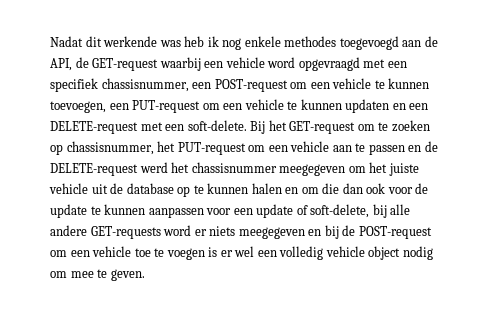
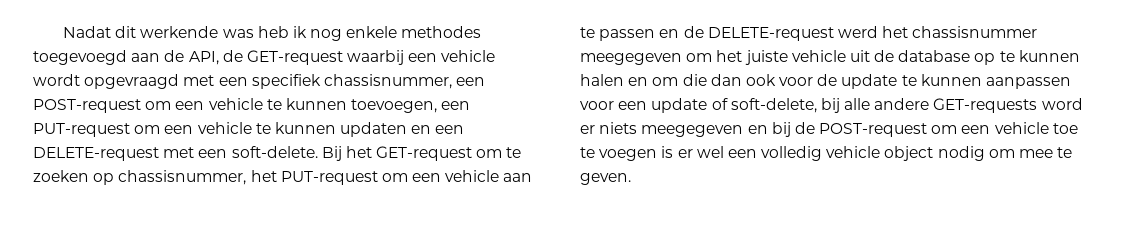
- Nadat dit werkende was heb ik nog enkele methodes toegevoegd aan de API, de GET-request waarbij een vehicle word opgevraagd met een specifiek chassisnummer, een POST-request om een vehicle te kunnen toevoegen, een PUT-request om een vehicle te kunnen updaten en een DELETE-request met een soft-delete.
+ Nadat dit werkende was heb ik nog enkele methodes toegevoegd aan de API, de GET-request waarbij een vehicle wordt opgevraagd met een specifiek chassisnummer, een POST-request om een vehicle te kunnen toevoegen, een PUT-request om een vehicle te kunnen updaten en een DELETE-request met een soft-delete.

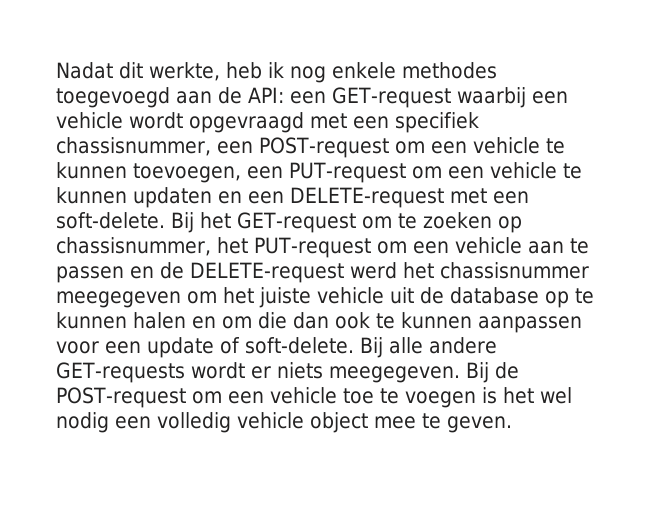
- Nadat dit werkende was heb ik nog enkele methodes toegevoegd aan de API, de GET-request waarbij een vehicle wordt opgevraagd met een specifiek chassisnummer, een POST-request om een vehicle te kunnen toevoegen, een PUT-request om een vehicle te kunnen updaten en een DELETE-request met een soft-delete.
+ Nadat dit werkte, heb ik nog enkele methodes toegevoegd aan de API: een GET-request waarbij een vehicle wordt opgevraagd met een specifiek chassisnummer, een POST-request om een vehicle te kunnen toevoegen, een PUT-request om een vehicle te kunnen updaten en een DELETE-request met een soft-delete.
- Bij het GET-request om te zoeken op chassisnummer, het PUT-request om een vehicle aan te passen en de DELETE-request werd het chassisnummer meegegeven om het juiste vehicle uit de database op te kunnen halen en om die dan ook voor de update te kunnen aanpassen voor een update of soft-delete, bij alle andere GET-requests word er niets meegegeven en bij de POST-request om een vehicle toe te voegen is er wel een volledig vehicle object nodig om mee te geven.
+ Bij het GET-request om te zoeken op chassisnummer, het PUT-request om een vehicle aan te passen en de DELETE-request werd het chassisnummer meegegeven om het juiste vehicle uit de database op te kunnen halen en om die dan ook te kunnen aanpassen voor een update of soft-delete. Bij alle andere GET-requests wordt er niets meegegeven. Bij de POST-request om een vehicle toe te voegen is het wel nodig een volledig vehicle object mee te geven.

